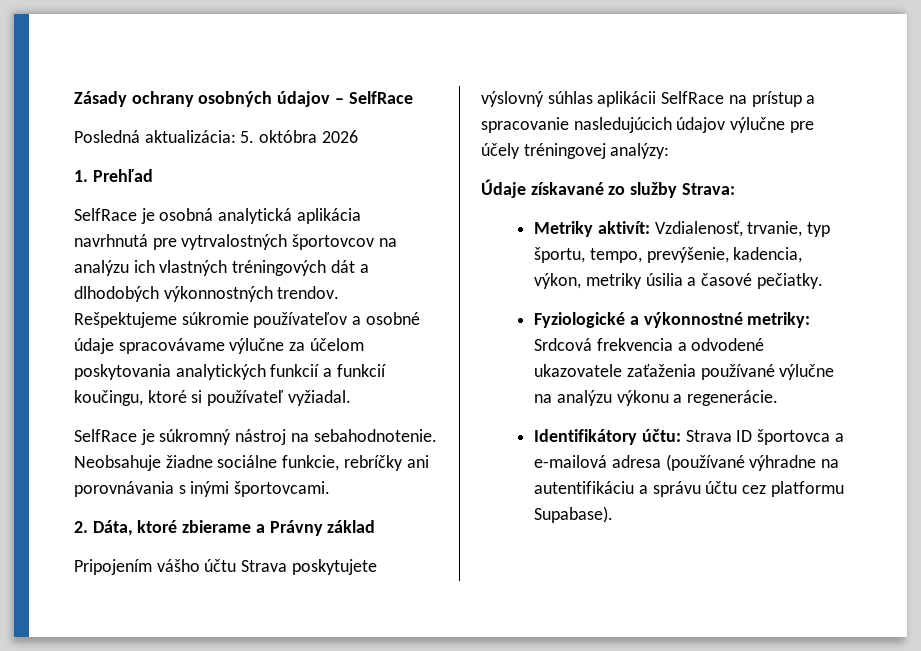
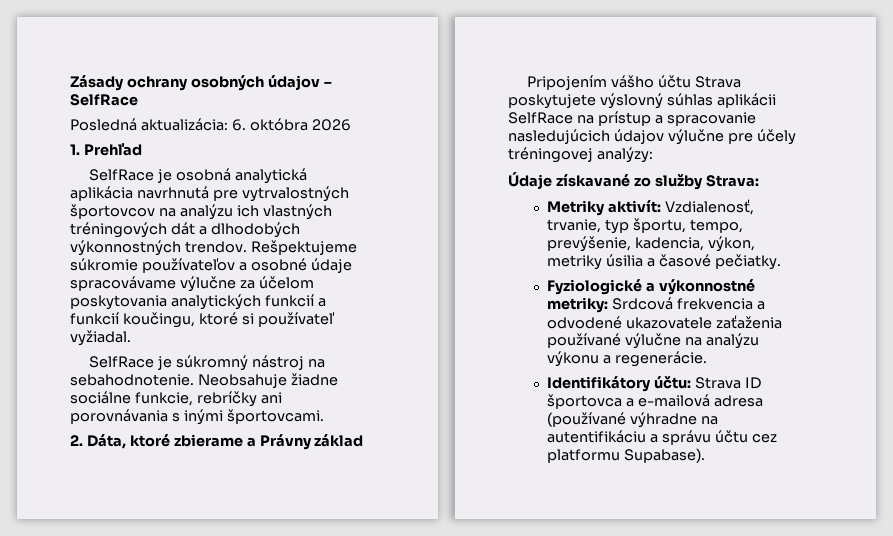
- Posledná aktualizácia: 5. októbra 2026
+ Posledná aktualizácia: 6. októbra 2026

